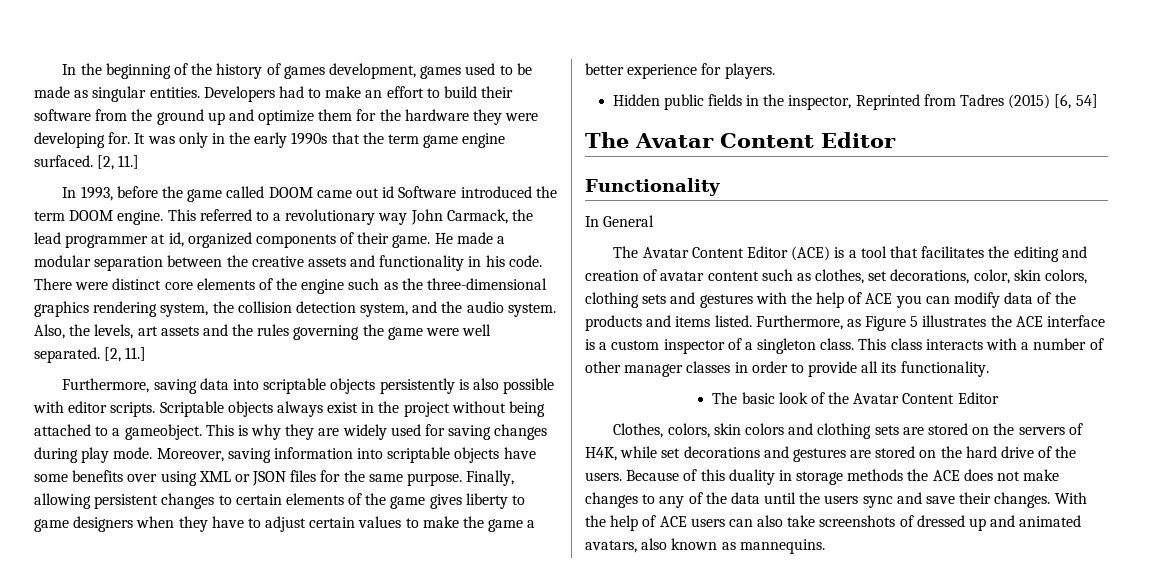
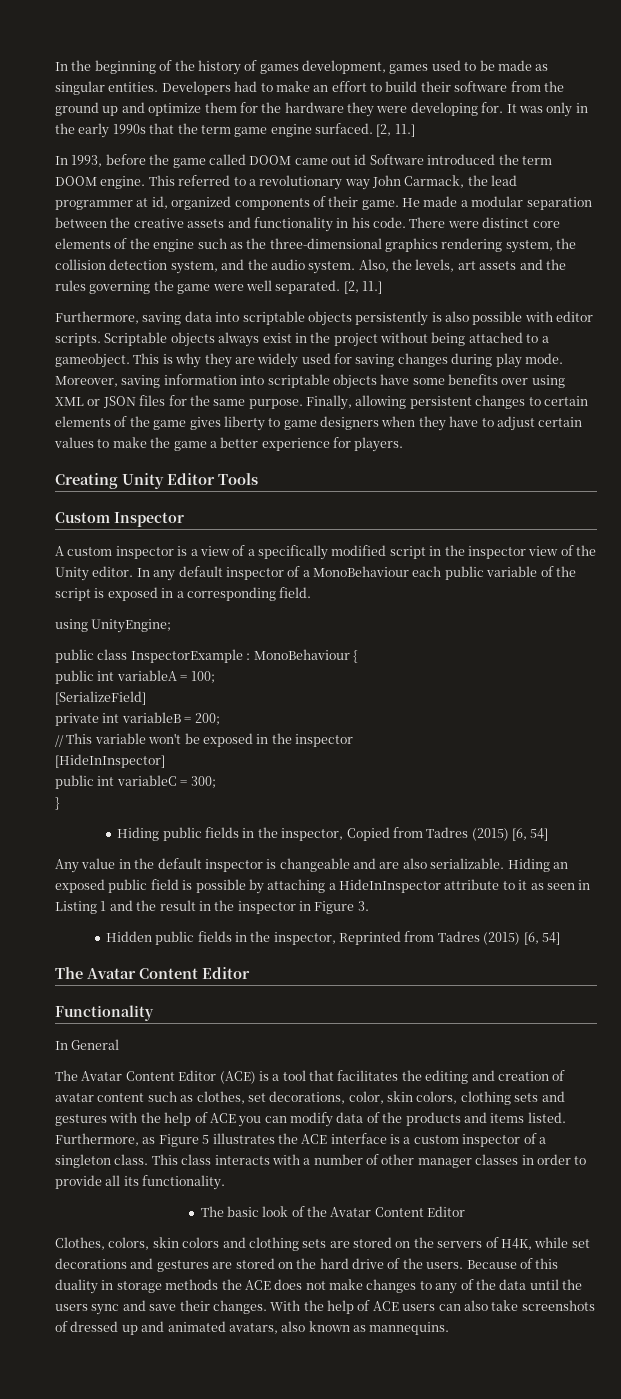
+ Creating Unity Editor Tools
+ Custom Inspector
+ A custom inspector is a view of a specifically modified script in the inspector view of the Unity editor. In any default inspector of a MonoBehaviour each public variable of the script is exposed in a corresponding field.
+ using UnityEngine;
+ public class InspectorExample : MonoBehaviour {
+ public int variableA = 100;
+ [SerializeField]
+ private int variableB = 200;
+ // This variable won't be exposed in the inspector
+ [HideInInspector]
+ public int variableC = 300;
+ }
+ Hiding public fields in the inspector, Copied from Tadres (2015) [6, 54]
+ Any value in the default inspector is changeable and are also serializable. Hiding an exposed public field is possible by attaching a HideInInspector attribute to it as seen in Listing 1 and the result in the inspector in Figure 3.

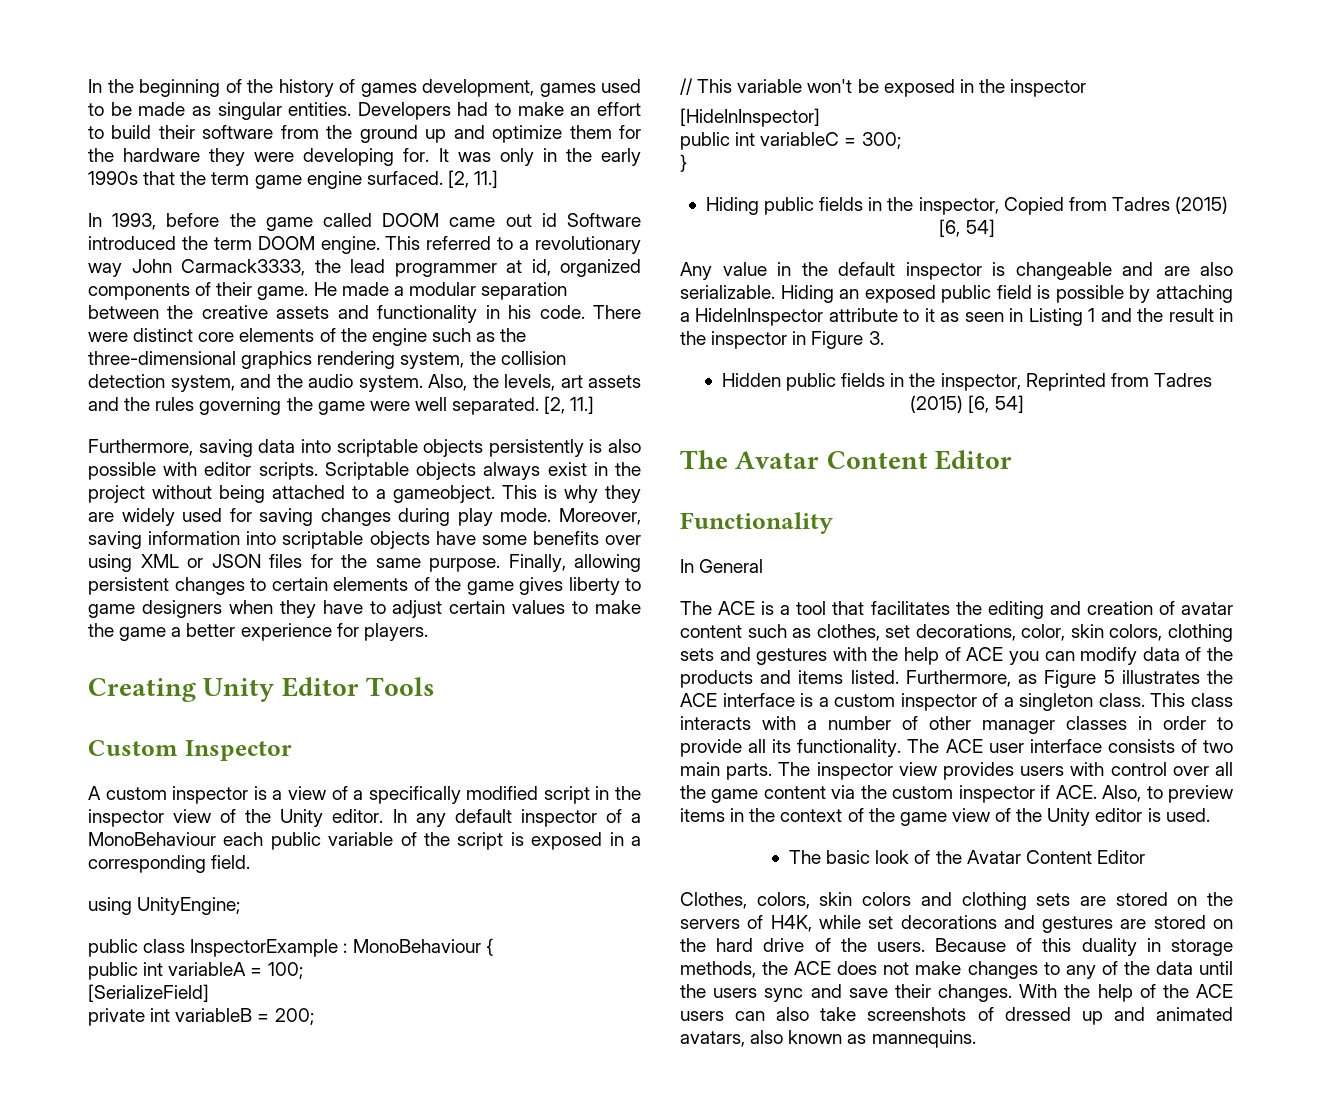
- This referred to a revolutionary way John Carmack, the lead programmer at id, organized components of their game.
+ This referred to a revolutionary way John Carmack3333, the lead programmer at id, organized components of their game.
- The Avatar Content Editor (ACE) is a tool that facilitates the editing and creation of avatar content such as clothes, set decorations, color, skin colors, clothing sets and gestures with the help of ACE you can modify data of the products and items listed.
+ The ACE is a tool that facilitates the editing and creation of avatar content such as clothes, set decorations, color, skin colors, clothing sets and gestures with the help of ACE you can modify data of the products and items listed.
+ The ACE user interface consists of two main parts. The inspector view provides users with control over all the game content via the custom inspector if ACE. Also, to preview items in the context of the game view of the Unity editor is used.
- Because of this duality in storage methods the ACE does not make changes to any of the data until the users sync and save their changes.
+ Because of this duality in storage methods, the ACE does not make changes to any of the data until the users sync and save their changes.
- With the help of ACE users can also take screenshots of dressed up and animated avatars, also known as mannequins.
+ With the help of the ACE users can also take screenshots of dressed up and animated avatars, also known as mannequins.

